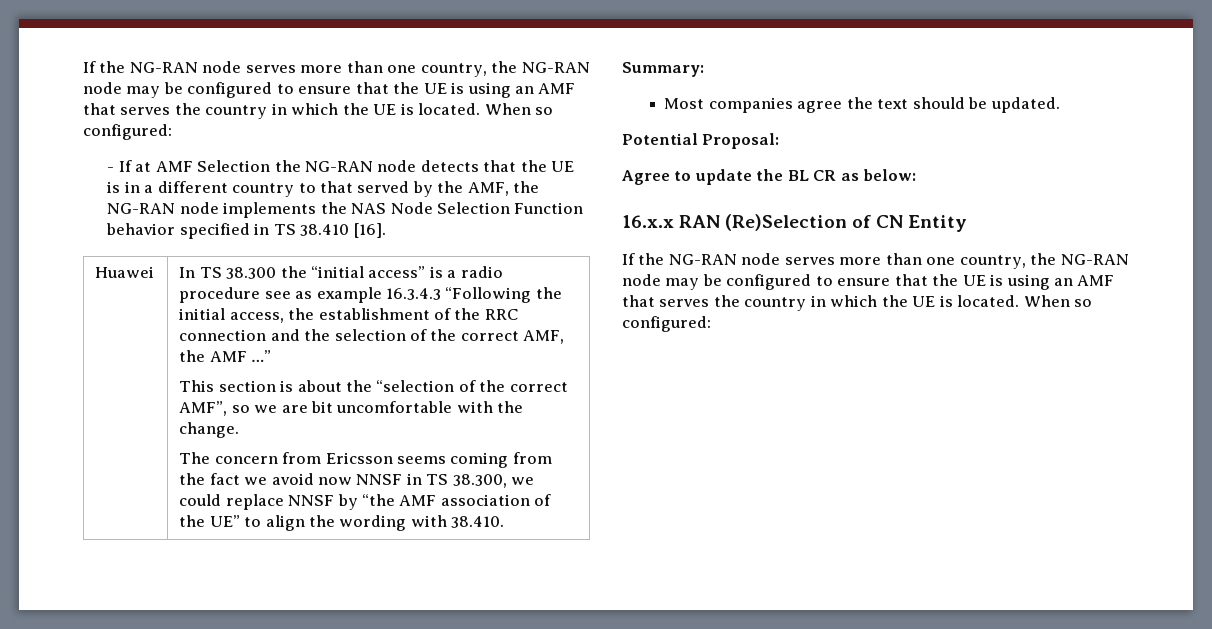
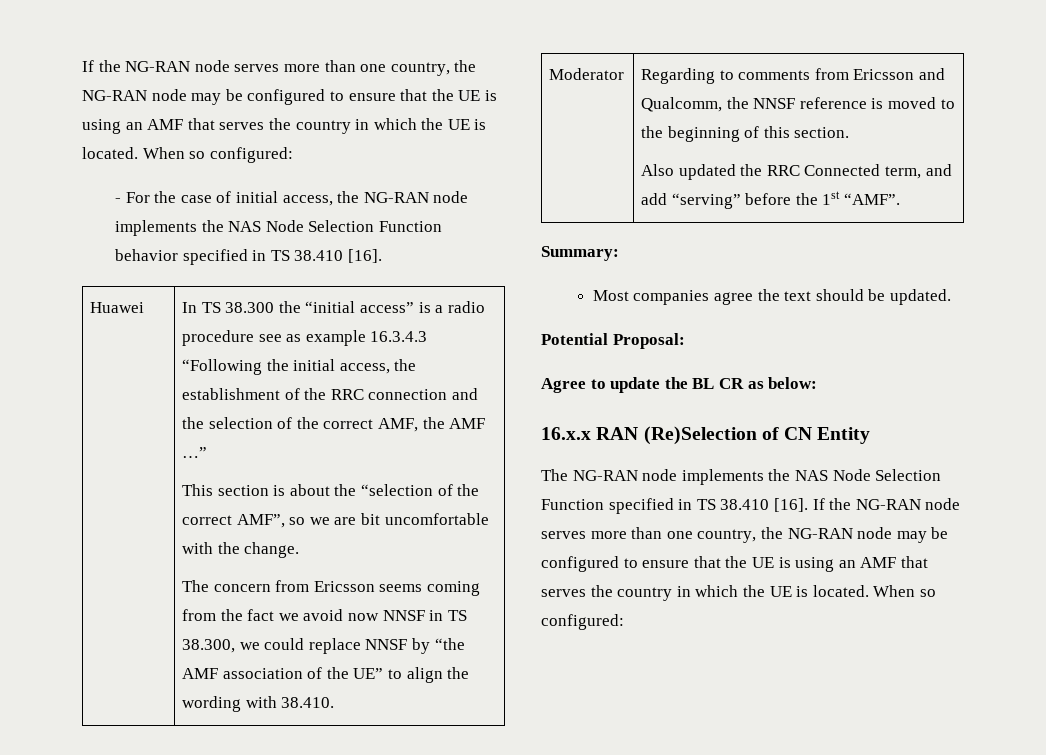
- - If at AMF Selection the NG-RAN node detects that the UE is in a different country to that served by the AMF, the NG-RAN node implements the NAS Node Selection Function behavior specified in TS 38.410 [16].
+ - For the case of initial access, the NG-RAN node implements the NAS Node Selection Function behavior specified in TS 38.410 [16].
+ Moderator | Regarding to comments from Ericsson and Qualcomm, the NNSF reference is moved to the beginning of this section.
+ Also updated the RRC Connected term, and add “serving” before the 1st “AMF”.
+ The NG-RAN node implements the NAS Node Selection Function specified in TS 38.410 [16].

